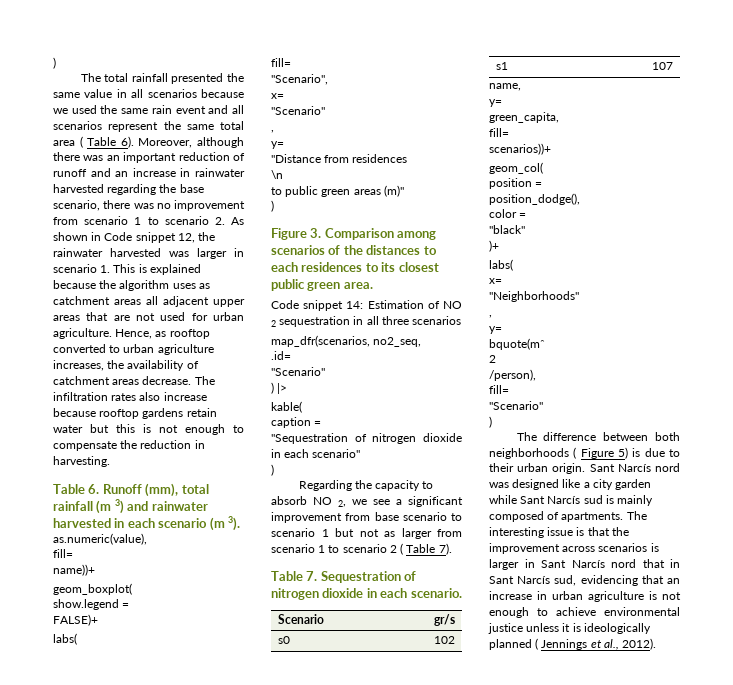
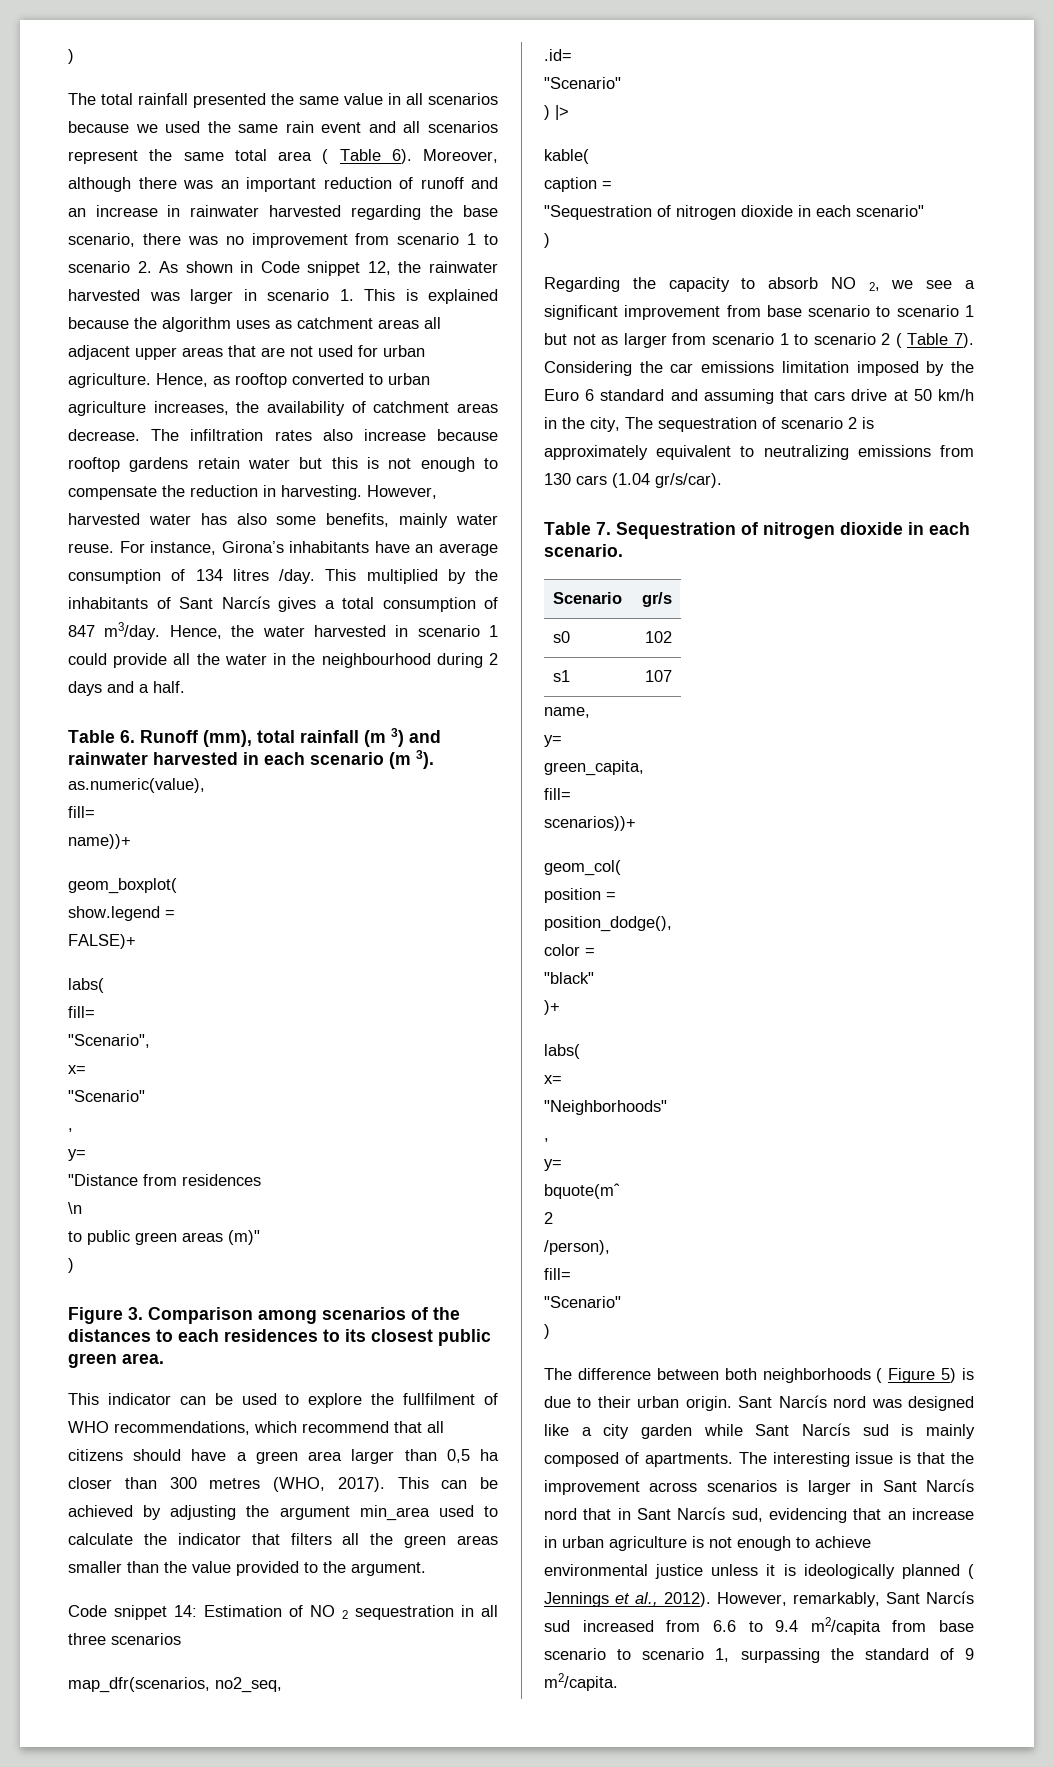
+ However, harvested water has also some benefits, mainly water reuse. For instance, Girona’s inhabitants have an average consumption of 134 litres /day. This multiplied by the inhabitants of Sant Narcís gives a total consumption of 847 m3/day. Hence, the water harvested in scenario 1 could provide all the water in the neighbourhood during 2 days and a half.
+ This indicator can be used to explore the fullfilment of WHO recommendations, which recommend that all citizens should have a green area larger than 0,5 ha closer than 300 metres (WHO, 2017). This can be achieved by adjusting the argument min_area used to calculate the indicator that filters all the green areas smaller than the value provided to the argument.
+ Considering the car emissions limitation imposed by the Euro 6 standard and assuming that cars drive at 50 km/h in the city, The sequestration of scenario 2 is approximately equivalent to neutralizing emissions from 130 cars (1.04 gr/s/car).
+ However, remarkably, Sant Narcís sud increased from 6.6 to 9.4 m2/capita from base scenario to scenario 1, surpassing the standard of 9 m2/capita.

